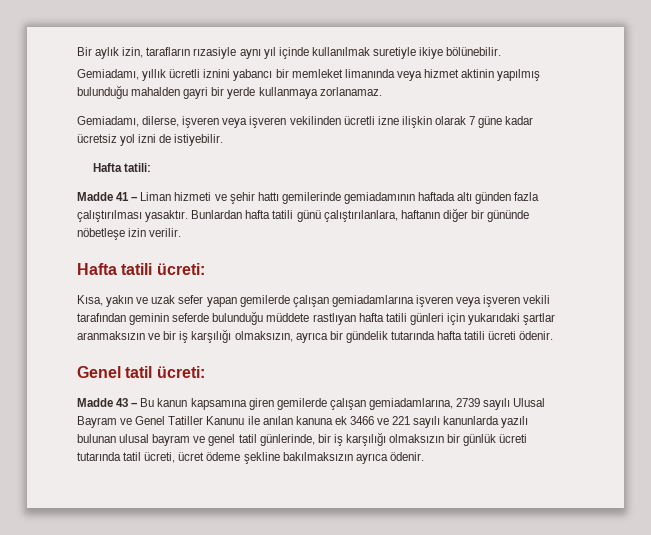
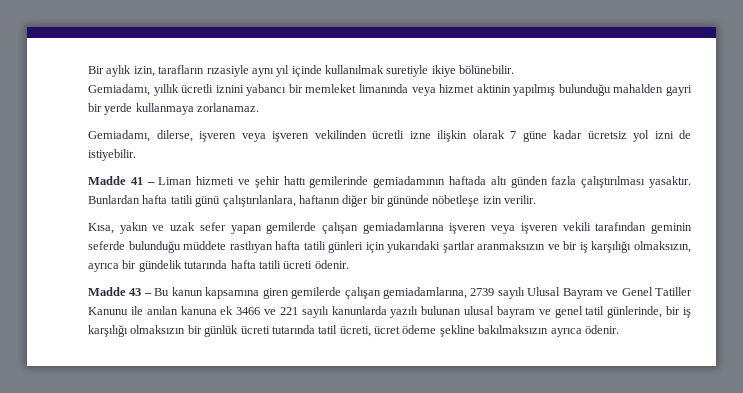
- Hafta tatili:
- Hafta tatili ücreti:
- Genel tatil ücreti:

